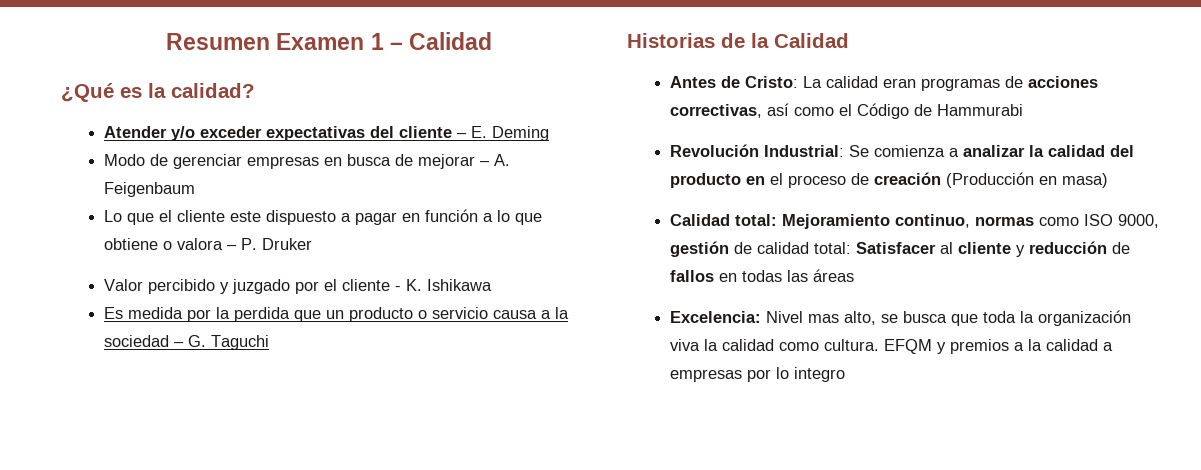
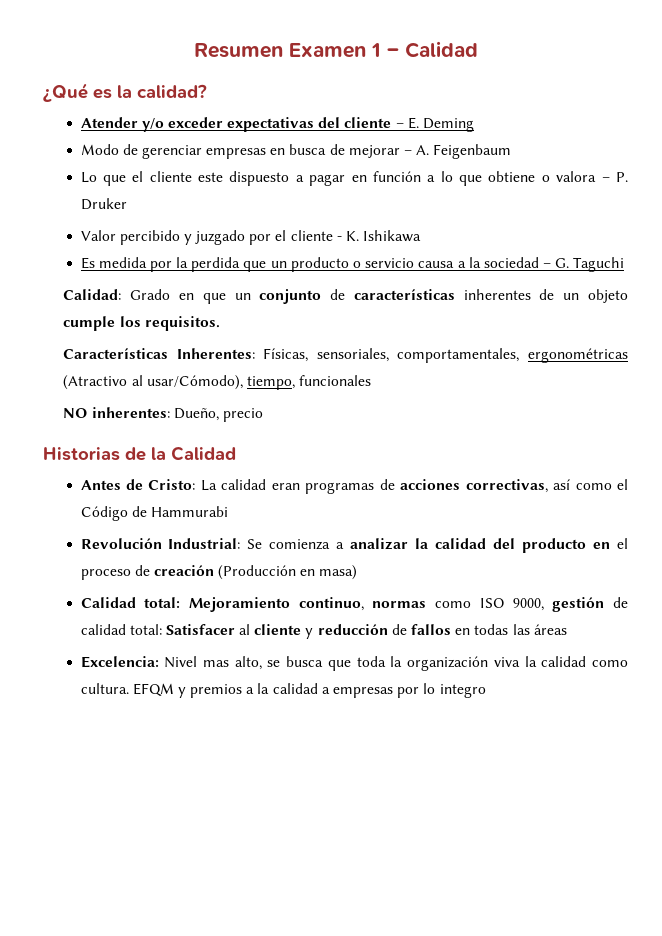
+ Calidad: Grado en que un conjunto de características inherentes de un objeto cumple los requisitos.
+ Características Inherentes: Físicas, sensoriales, comportamentales, ergonométricas (Atractivo al usar/Cómodo), tiempo, funcionales
+ NO inherentes: Dueño, precio

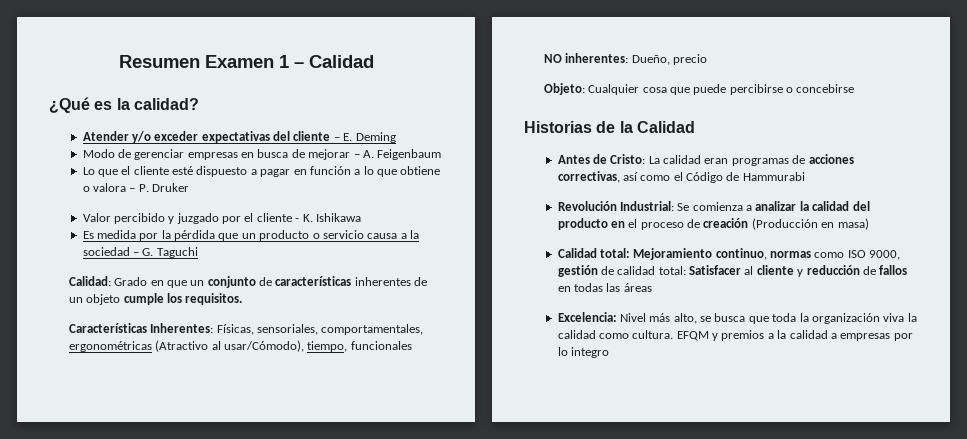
- Lo que el cliente este dispuesto a pagar en función a lo que obtiene o valora – P. Druker
+ Lo que el cliente esté dispuesto a pagar en función a lo que obtiene o valora – P. Druker
- Es medida por la perdida que un producto o servicio causa a la sociedad – G. Taguchi
+ Es medida por la pérdida que un producto o servicio causa a la sociedad – G. Taguchi
+ Objeto: Cualquier cosa que puede percibirse o concebirse
- Excelencia: Nivel mas alto, se busca que toda la organización viva la calidad como cultura.
+ Excelencia: Nivel más alto, se busca que toda la organización viva la calidad como cultura.

